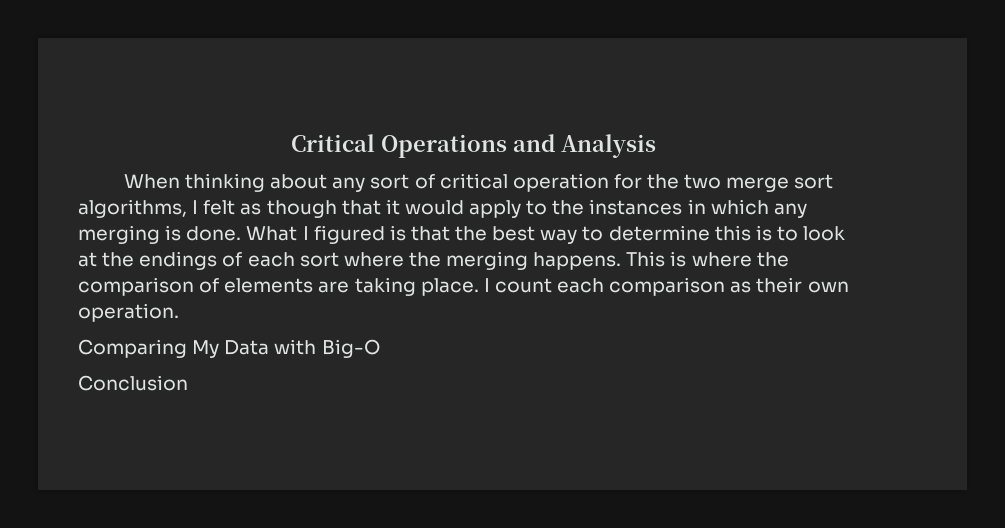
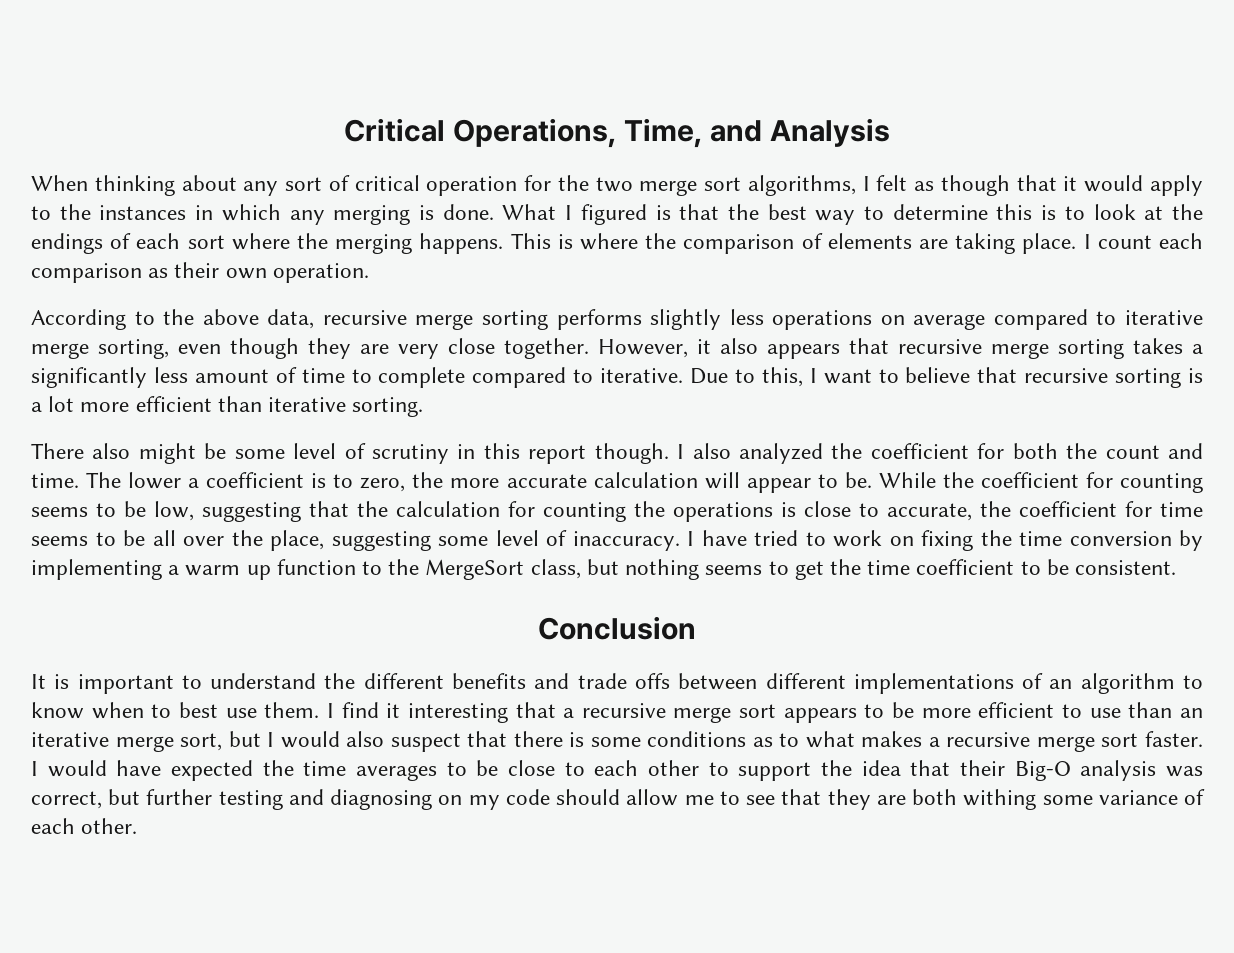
- Critical Operations and Analysis
+ Critical Operations, Time, and Analysis
- Comparing My Data with Big-O
+ According to the above data, recursive merge sorting performs slightly less operations on average compared to iterative merge sorting, even though they are very close together. However, it also appears that recursive merge sorting takes a significantly less amount of time to complete compared to iterative. Due to this, I want to believe that recursive sorting is a lot more efficient than iterative sorting.
+ There also might be some level of scrutiny in this report though. I also analyzed the coefficient for both the count and time. The lower a coefficient is to zero, the more accurate calculation will appear to be. While the coefficient for counting seems to be low, suggesting that the calculation for counting the operations is close to accurate, the coefficient for time seems to be all over the place, suggesting some level of inaccuracy. I have tried to work on fixing the time conversion by implementing a warm up function to the MergeSort class, but nothing seems to get the time coefficient to be consistent.
  Conclusion
+ It is important to understand the different benefits and trade offs between different implementations of an algorithm to know when to best use them. I find it interesting that a recursive merge sort appears to be more efficient to use than an iterative merge sort, but I would also suspect that there is some conditions as to what makes a recursive merge sort faster. I would have expected the time averages to be close to each other to support the idea that their Big-O analysis was correct, but further testing and diagnosing on my code should allow me to see that they are both withing some variance of each other.

